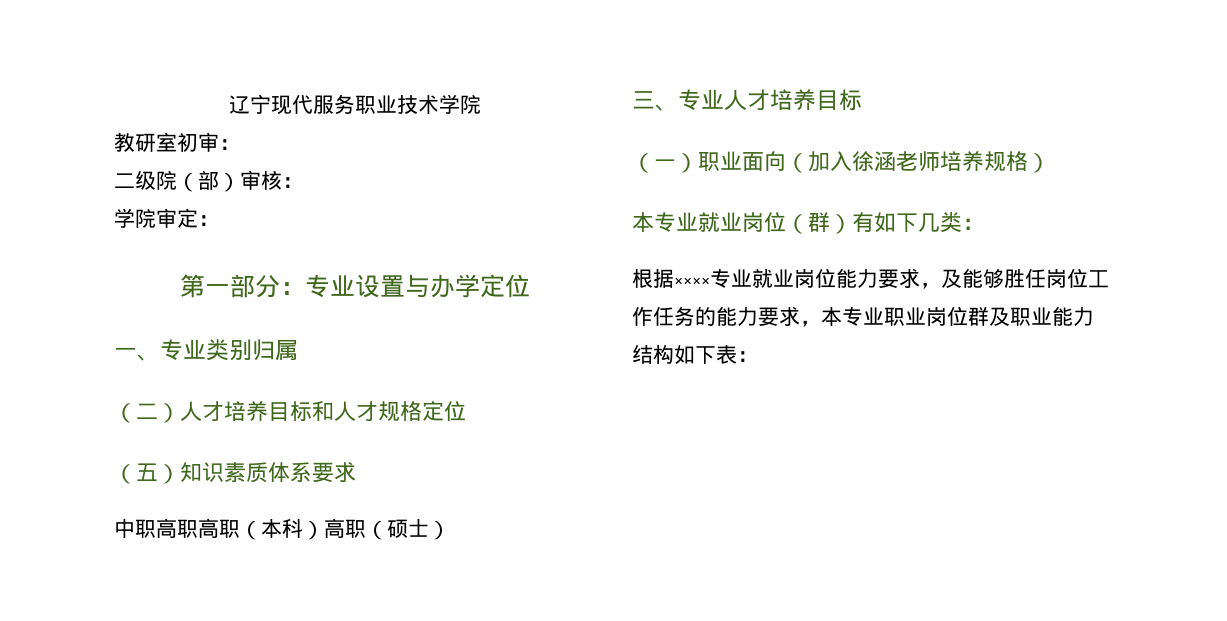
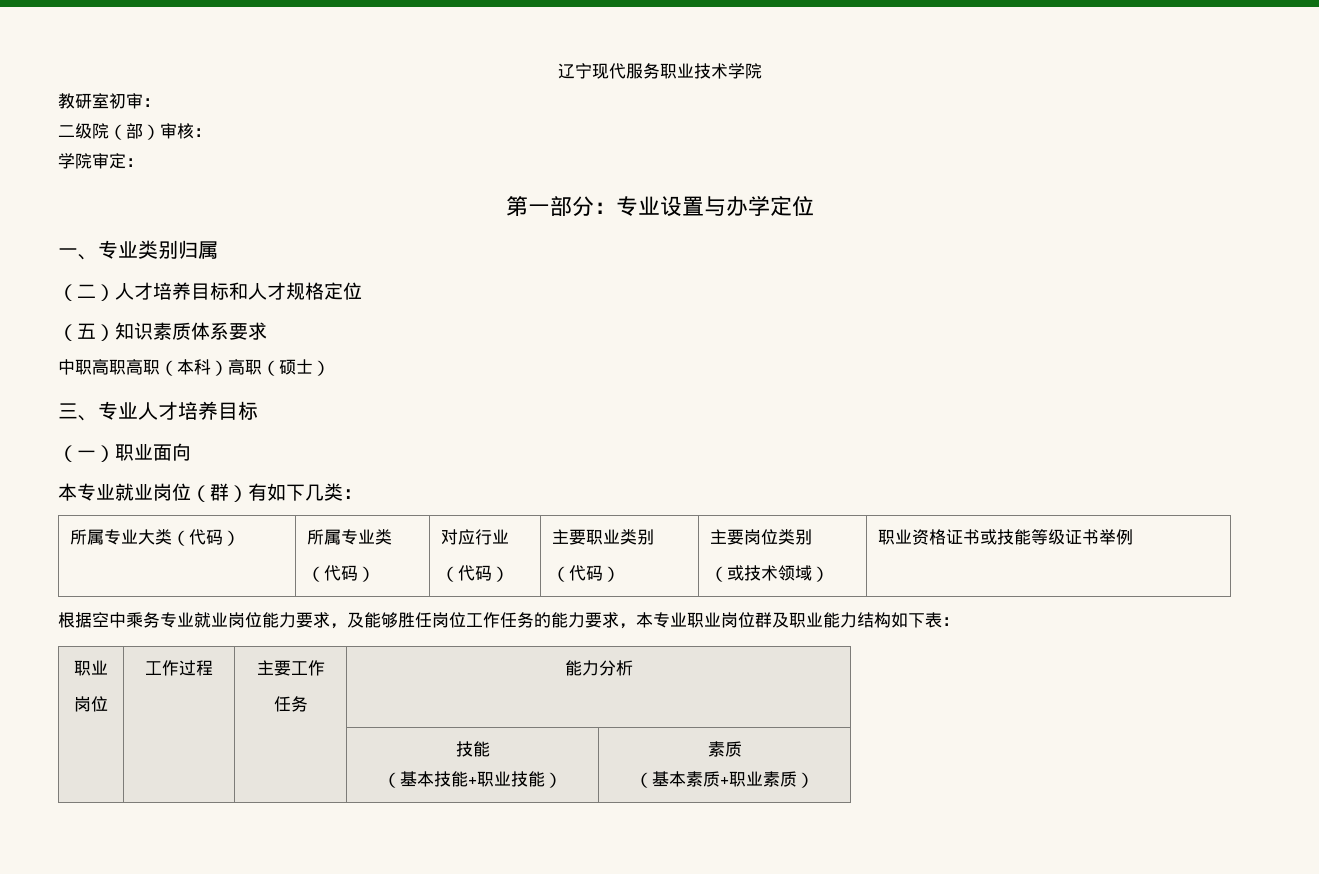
- （一）职业面向（加入徐涵老师培养规格）
+ （一）职业面向
+ 所属专业大类（代码） | 所属专业类
+ （代码） | 对应行业
+ （代码） | 主要职业类别
+ （代码） | 主要岗位类别
+ （或技术领域） | 职业资格证书或技能等级证书举例
- 根据××××专业就业岗位能力要求，及能够胜任岗位工作任务的能力要求，本专业职业岗位群及职业能力结构如下表：
+ 根据空中乘务专业就业岗位能力要求，及能够胜任岗位工作任务的能力要求，本专业职业岗位群及职业能力结构如下表：
+ 职业
+ 岗位 | 工作过程 | 主要工作
+ 任务 | 能力分析
+ | | | 技能
+ （基本技能+职业技能） | 素质
+ （基本素质+职业素质）

